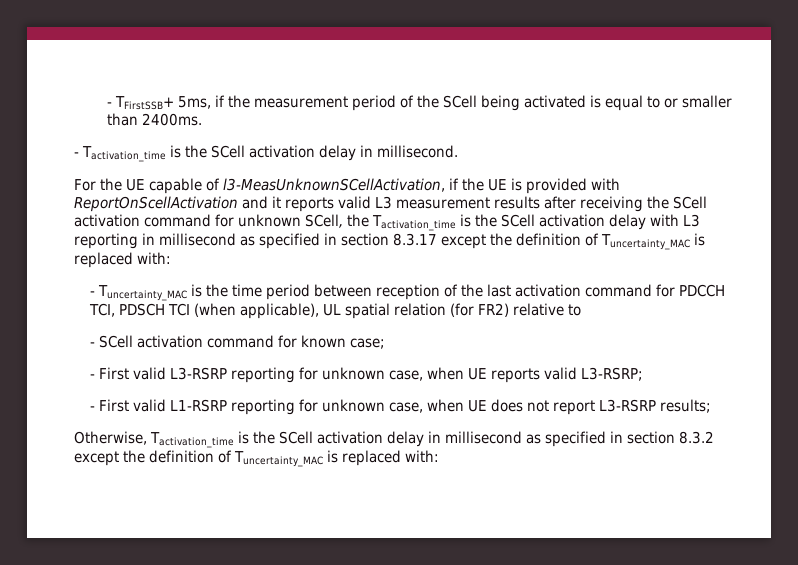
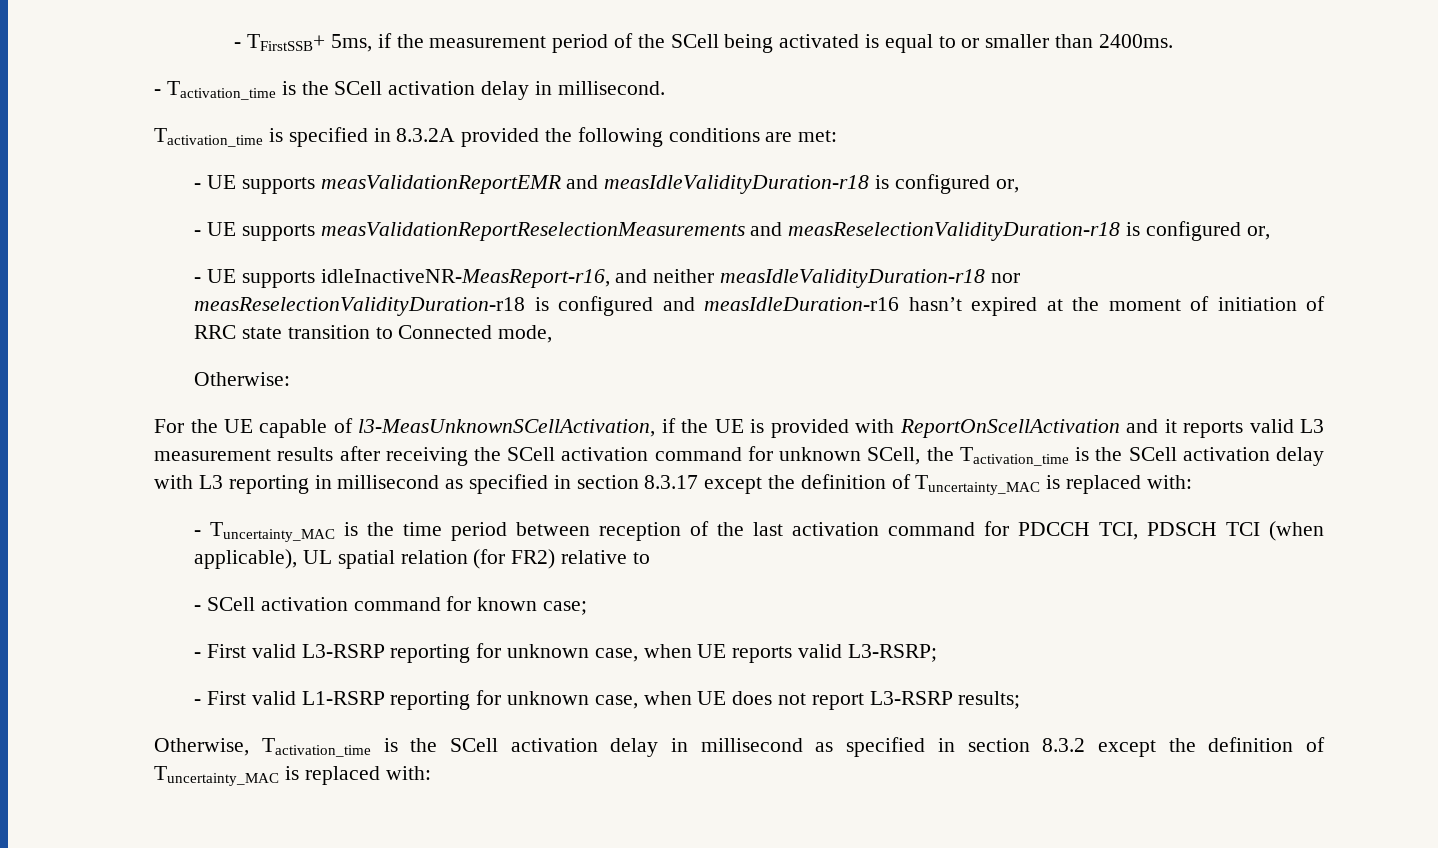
+ Tactivation_time is specified in 8.3.2A provided the following conditions are met:
+ - UE supports measValidationReportEMR and measIdleValidityDuration-r18 is configured or,
+ - UE supports measValidationReportReselectionMeasurements and measReselectionValidityDuration-r18 is configured or,
+ - UE supports idleInactiveNR-MeasReport-r16, and neither measIdleValidityDuration-r18 nor measReselectionValidityDuration-r18 is configured and measIdleDuration-r16 hasn’t expired at the moment of initiation of RRC state transition to Connected mode,
+ Otherwise:

